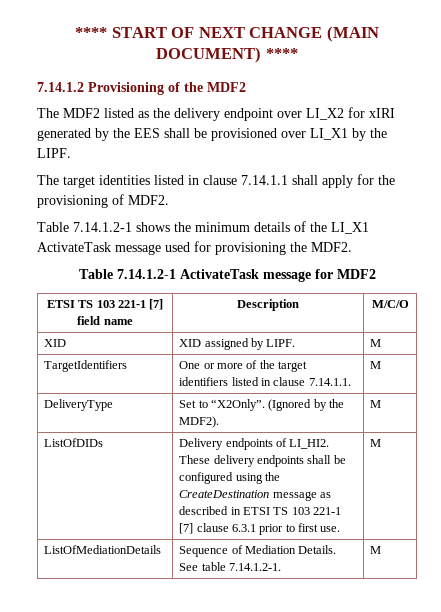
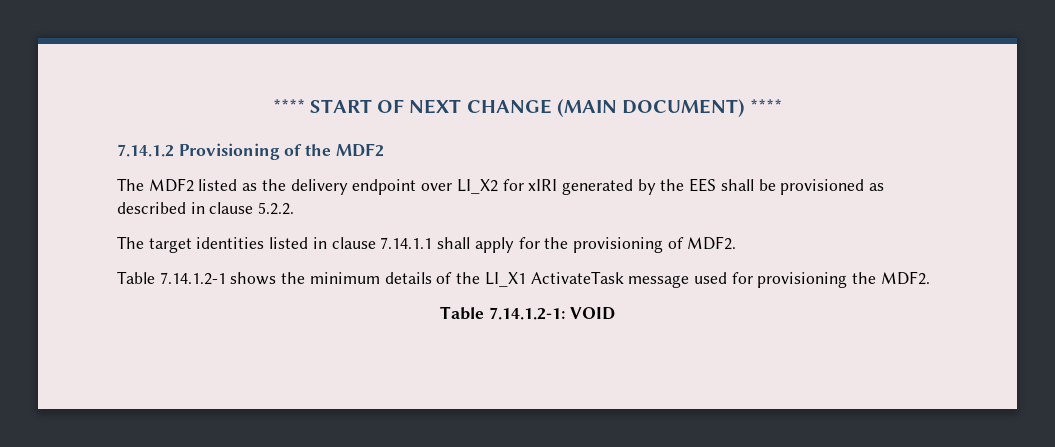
- The MDF2 listed as the delivery endpoint over LI_X2 for xIRI generated by the EES shall be provisioned over LI_X1 by the LIPF.
+ The MDF2 listed as the delivery endpoint over LI_X2 for xIRI generated by the EES shall be provisioned as described in clause 5.2.2.
- Table 7.14.1.2-1 ActivateTask message for MDF2
- ETSI TS 103 221-1 [7] field name | Description | M/C/O
- XID | XID assigned by LIPF. | M
- TargetIdentifiers | One or more of the target identifiers listed in clause 7.14.1.1. | M
- DeliveryType | Set to “X2Only”. (Ignored by the MDF2). | M
- ListOfDIDs | Delivery endpoints of LI_HI2. These delivery endpoints shall be configured using the CreateDestination message as described in ETSI TS 103 221-1 [7] clause 6.3.1 prior to first use. | M
- ListOfMediationDetails | Sequence of Mediation Details. See table 7.14.1.2-1. | M
+ Table 7.14.1.2-1: VOID

